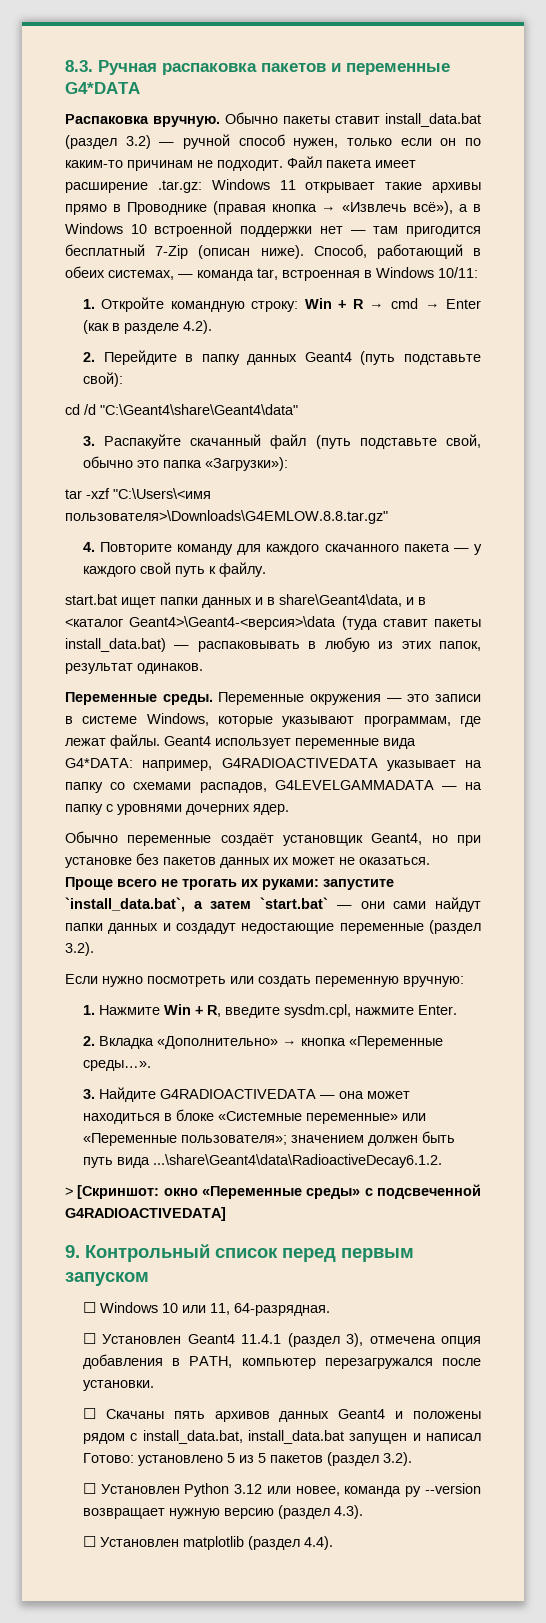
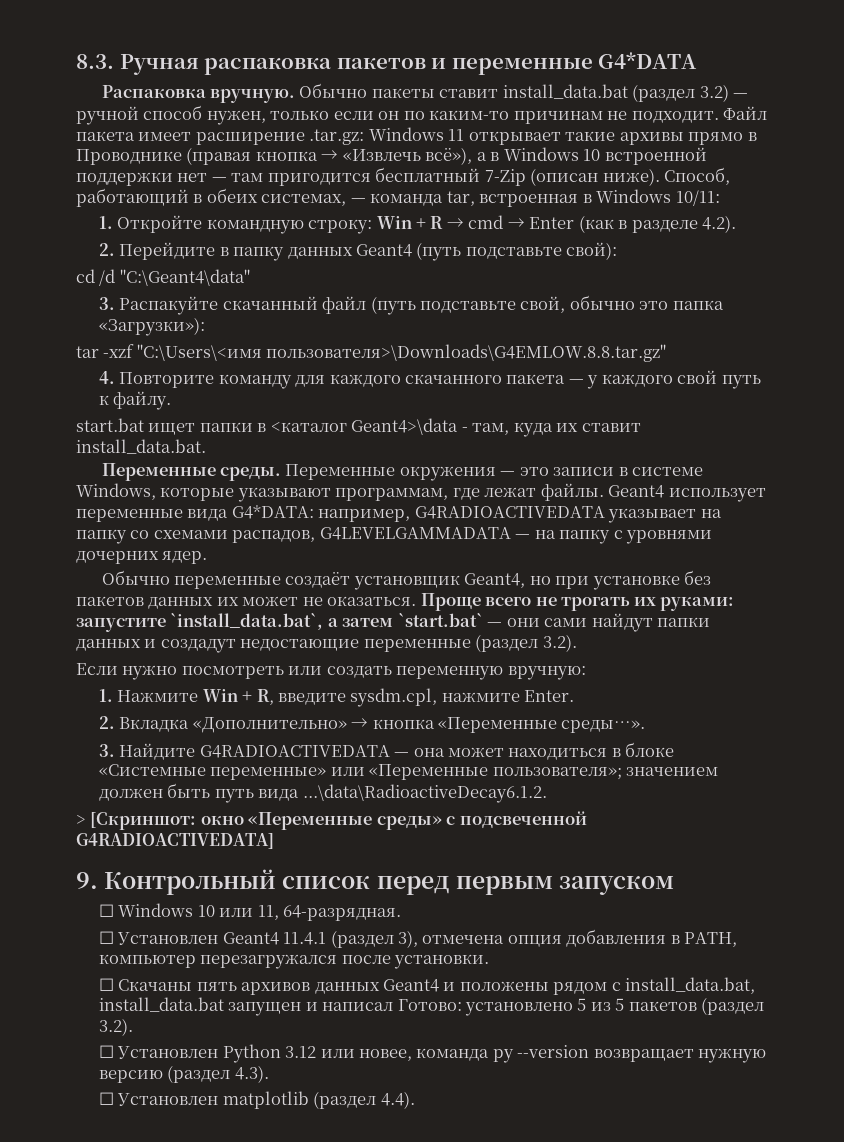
- cd /d "C:\Geant4\share\Geant4\data"
+ cd /d "C:\Geant4\data"
- start.bat ищет папки данных и в share\Geant4\data, и в <каталог Geant4>\Geant4-<версия>\data (туда ставит пакеты install_data.bat) — распаковывать в любую из этих папок, результат одинаков.
+ start.bat ищет папки в <каталог Geant4>\data - там, куда их ставит install_data.bat.
- 3. Найдите G4RADIOACTIVEDATA — она может находиться в блоке «Системные переменные» или «Переменные пользователя»; значением должен быть путь вида ...\share\Geant4\data\RadioactiveDecay6.1.2.
+ 3. Найдите G4RADIOACTIVEDATA — она может находиться в блоке «Системные переменные» или «Переменные пользователя»; значением должен быть путь вида ...\data\RadioactiveDecay6.1.2.

